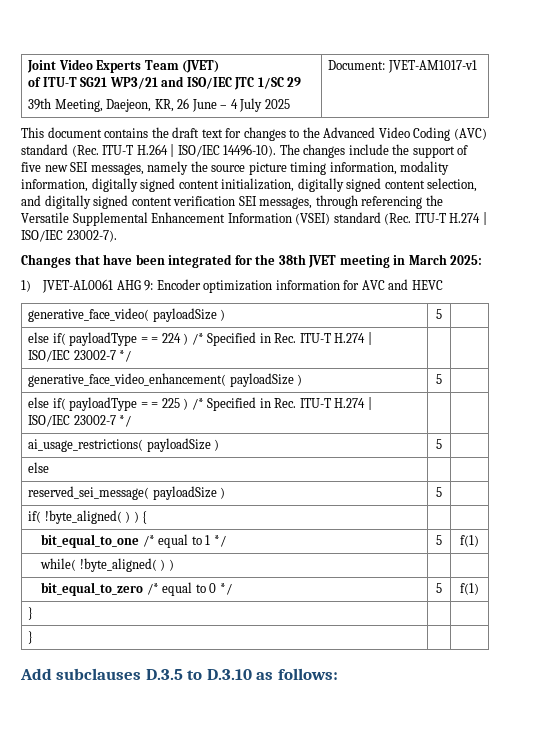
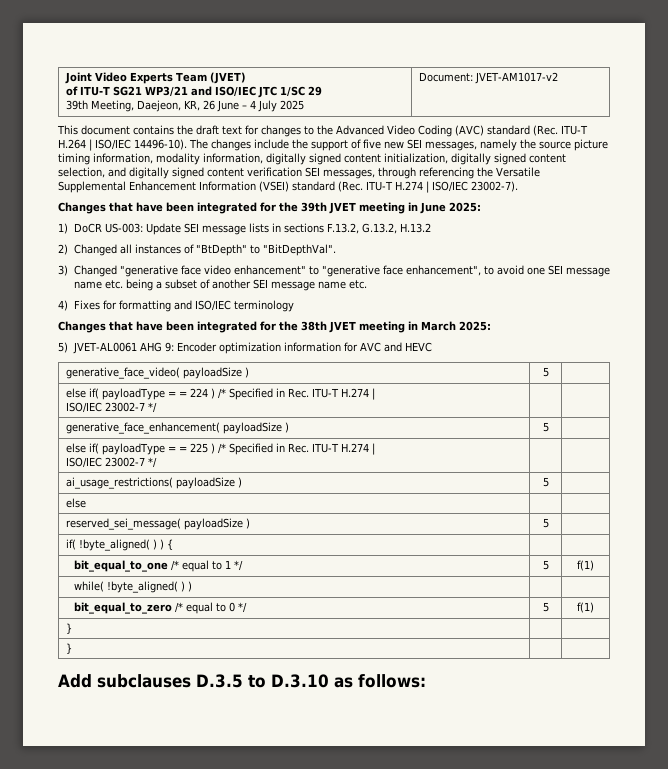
  Joint Video Experts Team (JVET)
  of ITU-T SG21 WP3/21 and ISO/IEC JTC 1/SC 29
- 39th Meeting, Daejeon, KR, 26 June – 4 July 2025 | Document: JVET-AM1017-v1
+ 39th Meeting, Daejeon, KR, 26 June – 4 July 2025 | Document: JVET-AM1017-v2
+ Changes that have been integrated for the 39th JVET meeting in June 2025:
+ 1) DoCR US-003: Update SEI message lists in sections F.13.2, G.13.2, H.13.2
+ 2) Changed all instances of "BtDepth" to "BitDepthVal".
+ 3) Changed "generative face video enhancement" to "generative face enhancement", to avoid one SEI message name etc. being a subset of another SEI message name etc.
+ 4) Fixes for formatting and ISO/IEC terminology
- 1) JVET-AL0061 AHG 9: Encoder optimization information for AVC and HEVC
+ 5) JVET-AL0061 AHG 9: Encoder optimization information for AVC and HEVC
- generative_face_video_enhancement( payloadSize ) | 5 |
+ generative_face_enhancement( payloadSize ) | 5 |

